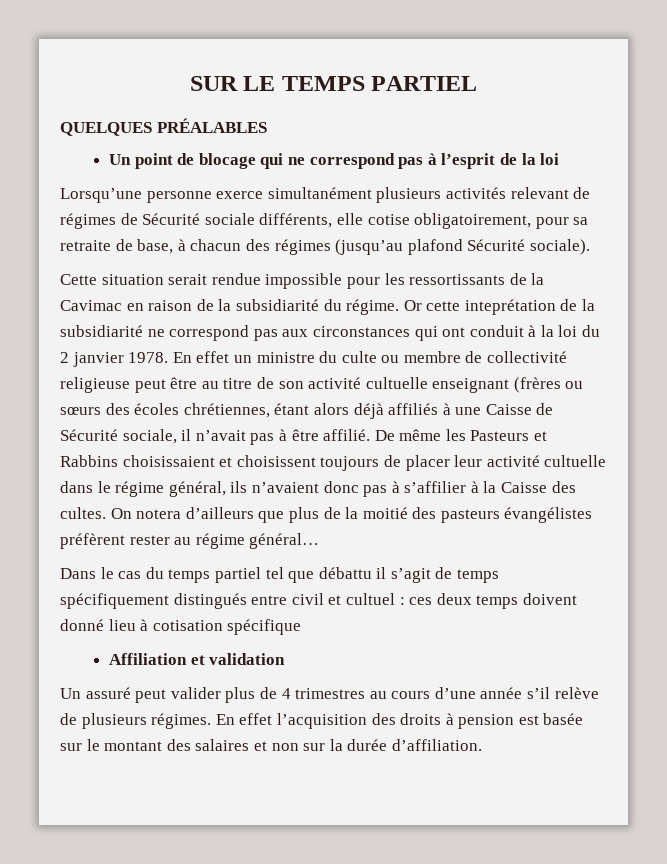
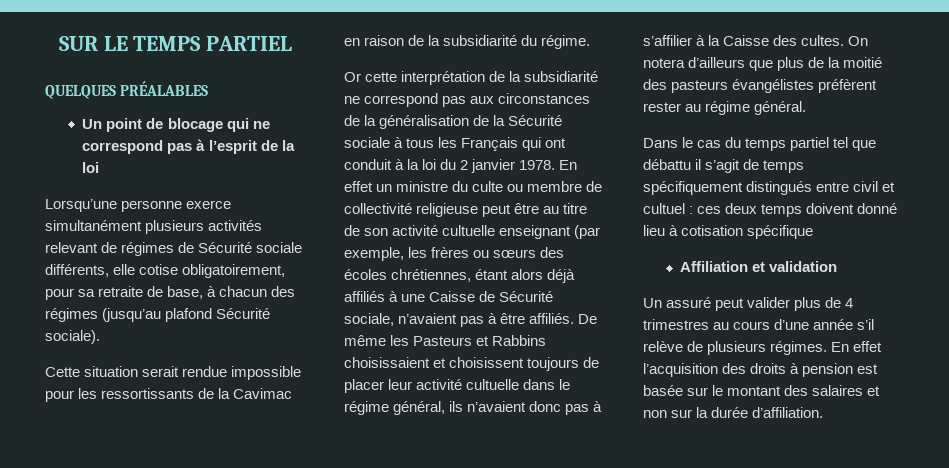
- Cette situation serait rendue impossible pour les ressortissants de la Cavimac en raison de la subsidiarité du régime. Or cette inteprétation de la subsidiarité ne correspond pas aux circonstances qui ont conduit à la loi du 2 janvier 1978.
+ Cette situation serait rendue impossible pour les ressortissants de la Cavimac en raison de la subsidiarité du régime.
+ Or cette interprétation de la subsidiarité ne correspond pas aux circonstances de la généralisation de la Sécurité sociale à tous les Français qui ont conduit à la loi du 2 janvier 1978.
- En effet un ministre du culte ou membre de collectivité religieuse peut être au titre de son activité cultuelle enseignant (frères ou sœurs des écoles chrétiennes, étant alors déjà affiliés à une Caisse de Sécurité sociale, il n’avait pas à être affilié.
+ En effet un ministre du culte ou membre de collectivité religieuse peut être au titre de son activité cultuelle enseignant (par exemple, les frères ou sœurs des écoles chrétiennes, étant alors déjà affiliés à une Caisse de Sécurité sociale, n’avaient pas à être affiliés.
- On notera d’ailleurs que plus de la moitié des pasteurs évangélistes préfèrent rester au régime général…
+ On notera d’ailleurs que plus de la moitié des pasteurs évangélistes préfèrent rester au régime général.

